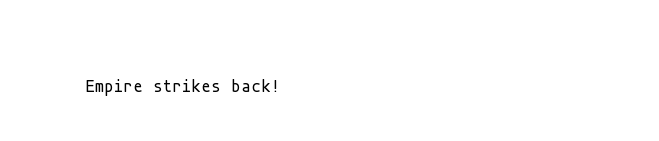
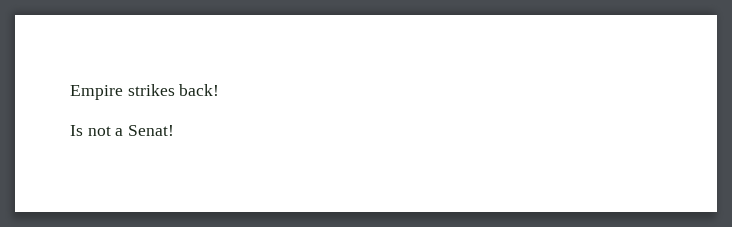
+ Is not a Senat!

